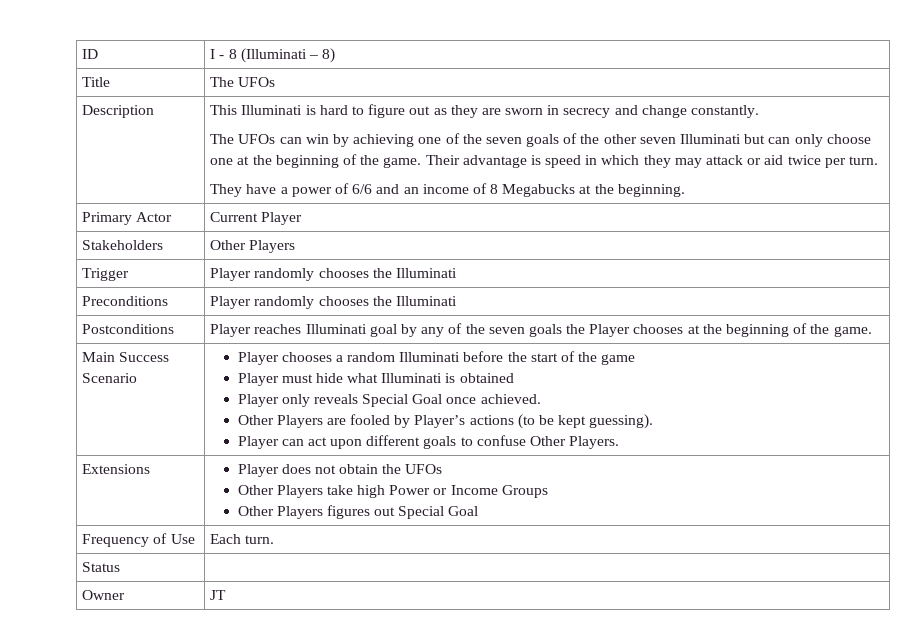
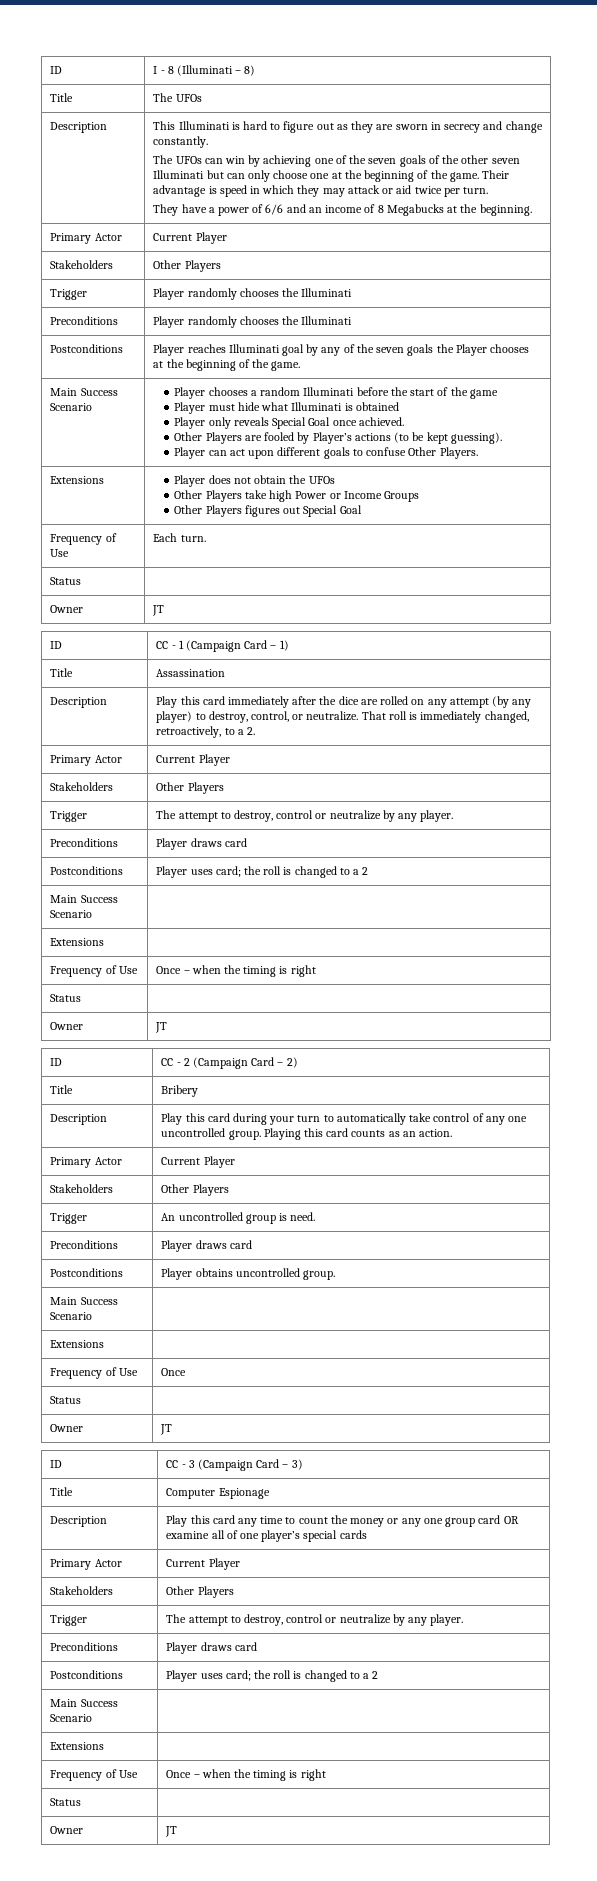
+ ID | CC - 1 (Campaign Card – 1)
+ Title | Assassination
+ Description | Play this card immediately after the dice are rolled on any attempt (by any player) to destroy, control, or neutralize. That roll is immediately changed, retroactively, to a 2.
+ Primary Actor | Current Player
+ Stakeholders | Other Players
+ Trigger | The attempt to destroy, control or neutralize by any player.
+ Preconditions | Player draws card
+ Postconditions | Player uses card; the roll is changed to a 2
+ Main Success Scenario |
+ Extensions |
+ Frequency of Use | Once – when the timing is right
+ Status |
+ Owner | JT
+ ID | CC - 2 (Campaign Card – 2)
+ Title | Bribery
+ Description | Play this card during your turn to automatically take control of any one uncontrolled group. Playing this card counts as an action.
+ Primary Actor | Current Player
+ Stakeholders | Other Players
+ Trigger | An uncontrolled group is need.
+ Preconditions | Player draws card
+ Postconditions | Player obtains uncontrolled group.
+ Main Success Scenario |
+ Extensions |
+ Frequency of Use | Once
+ Status |
+ Owner | JT
+ ID | CC - 3 (Campaign Card – 3)
+ Title | Computer Espionage
+ Description | Play this card any time to count the money or any one group card OR examine all of one player’s special cards
+ Primary Actor | Current Player
+ Stakeholders | Other Players
+ Trigger | The attempt to destroy, control or neutralize by any player.
+ Preconditions | Player draws card
+ Postconditions | Player uses card; the roll is changed to a 2
+ Main Success Scenario |
+ Extensions |
+ Frequency of Use | Once – when the timing is right
+ Status |
+ Owner | JT

